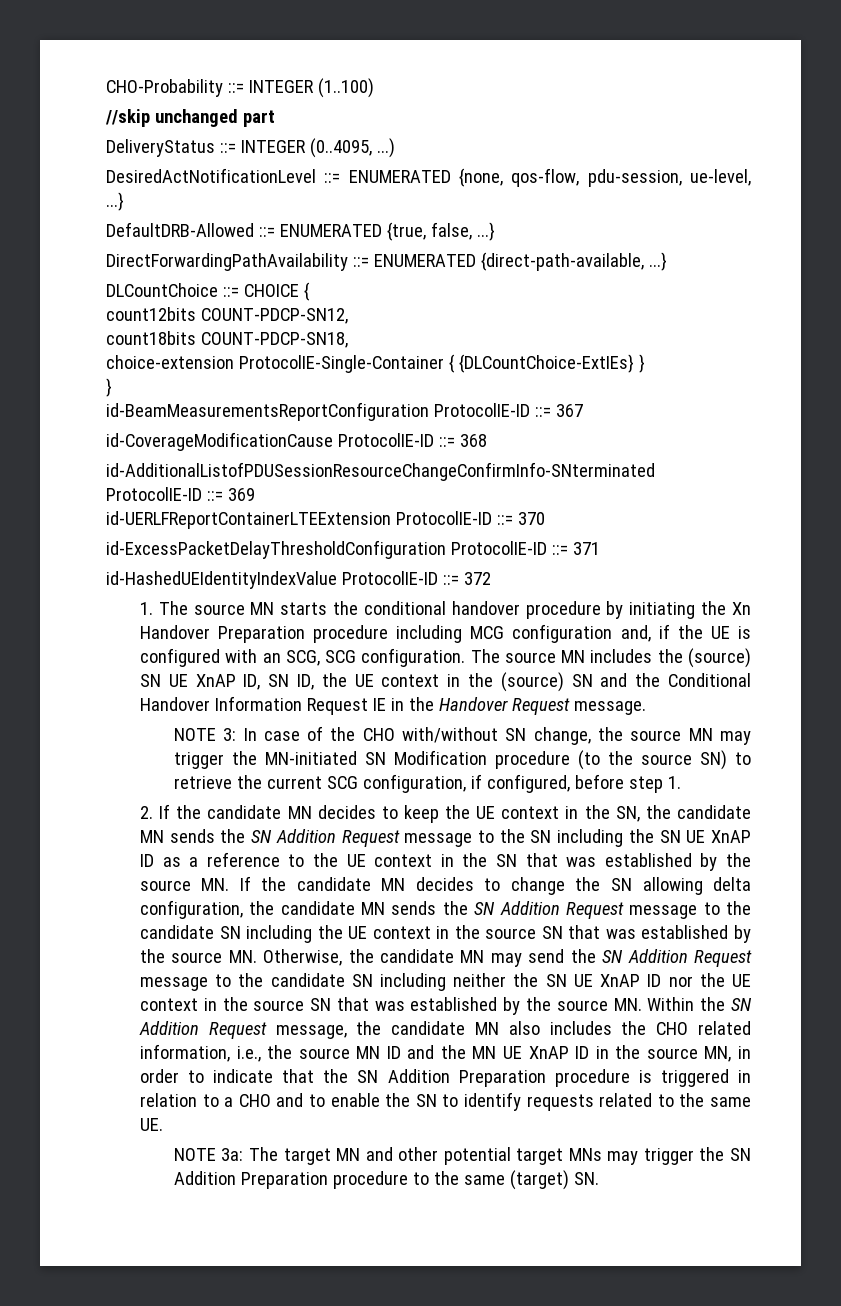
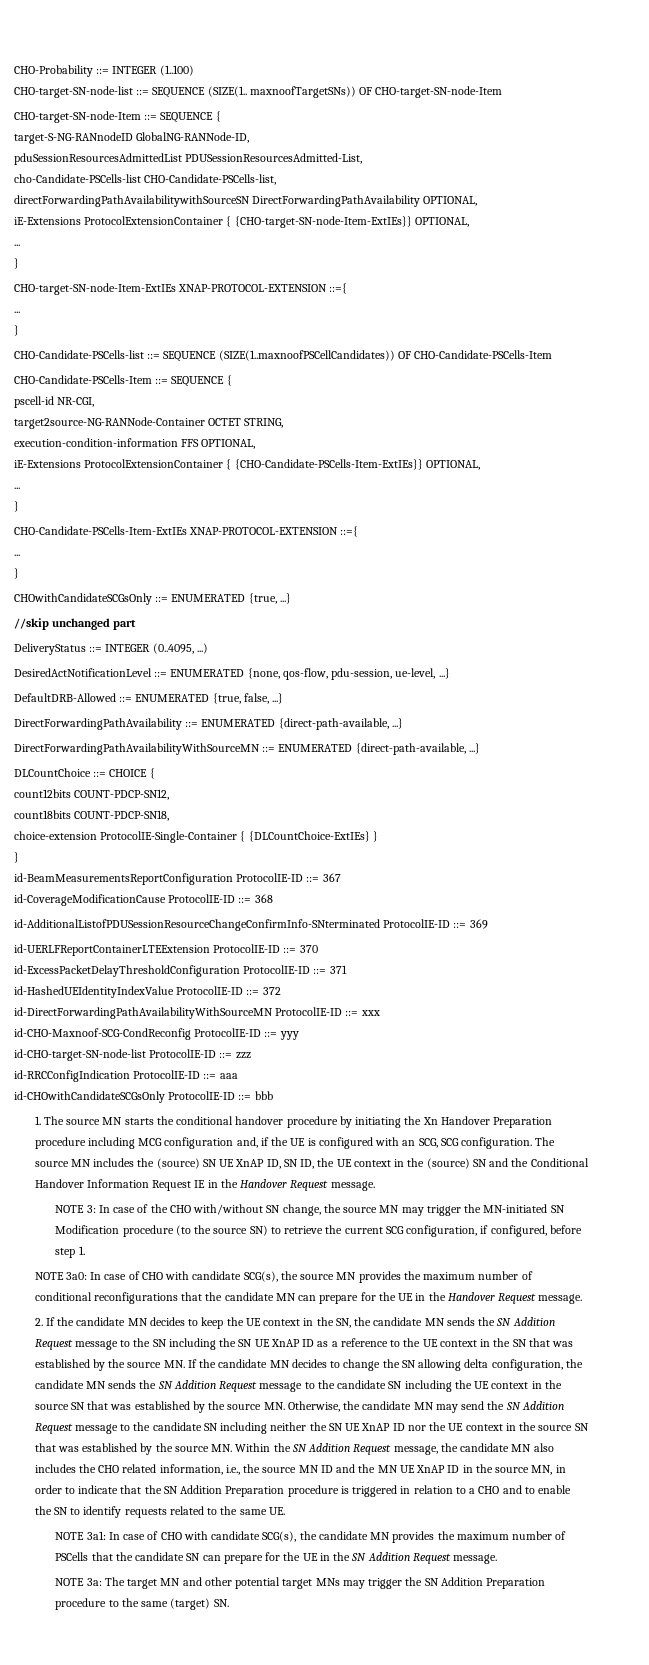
+ CHO-target-SN-node-list ::= SEQUENCE (SIZE(1.. maxnoofTargetSNs)) OF CHO-target-SN-node-Item
+ CHO-target-SN-node-Item ::= SEQUENCE {
+ target-S-NG-RANnodeID GlobalNG-RANNode-ID,
+ pduSessionResourcesAdmittedList PDUSessionResourcesAdmitted-List,
+ cho-Candidate-PSCells-list CHO-Candidate-PSCells-list,
+ directForwardingPathAvailabilitywithSourceSN DirectForwardingPathAvailability OPTIONAL,
+ iE-Extensions ProtocolExtensionContainer { {CHO-target-SN-node-Item-ExtIEs}} OPTIONAL,
+ ...
+ }
+ CHO-target-SN-node-Item-ExtIEs XNAP-PROTOCOL-EXTENSION ::={
+ ...
+ }
+ CHO-Candidate-PSCells-list ::= SEQUENCE (SIZE(1..maxnoofPSCellCandidates)) OF CHO-Candidate-PSCells-Item
+ CHO-Candidate-PSCells-Item ::= SEQUENCE {
+ pscell-id NR-CGI,
+ target2source-NG-RANNode-Container OCTET STRING,
+ execution-condition-information FFS OPTIONAL,
+ iE-Extensions ProtocolExtensionContainer { {CHO-Candidate-PSCells-Item-ExtIEs}} OPTIONAL,
+ ...
+ }
+ CHO-Candidate-PSCells-Item-ExtIEs XNAP-PROTOCOL-EXTENSION ::={
+ ...
+ }
+ CHOwithCandidateSCGsOnly ::= ENUMERATED {true, ...}
+ DirectForwardingPathAvailabilityWithSourceMN ::= ENUMERATED {direct-path-available, ...}
+ id-DirectForwardingPathAvailabilityWithSourceMN ProtocolIE-ID ::= xxx
+ id-CHO-Maxnoof-SCG-CondReconfig ProtocolIE-ID ::= yyy
+ id-CHO-target-SN-node-list ProtocolIE-ID ::= zzz
+ id-RRCConfigIndication ProtocolIE-ID ::= aaa
+ id-CHOwithCandidateSCGsOnly ProtocolIE-ID ::= bbb
+ NOTE 3a0: In case of CHO with candidate SCG(s), the source MN provides the maximum number of conditional reconfigurations that the candidate MN can prepare for the UE in the Handover Request message.
+ NOTE 3a1: In case of CHO with candidate SCG(s), the candidate MN provides the maximum number of PSCells that the candidate SN can prepare for the UE in the SN Addition Request message.

